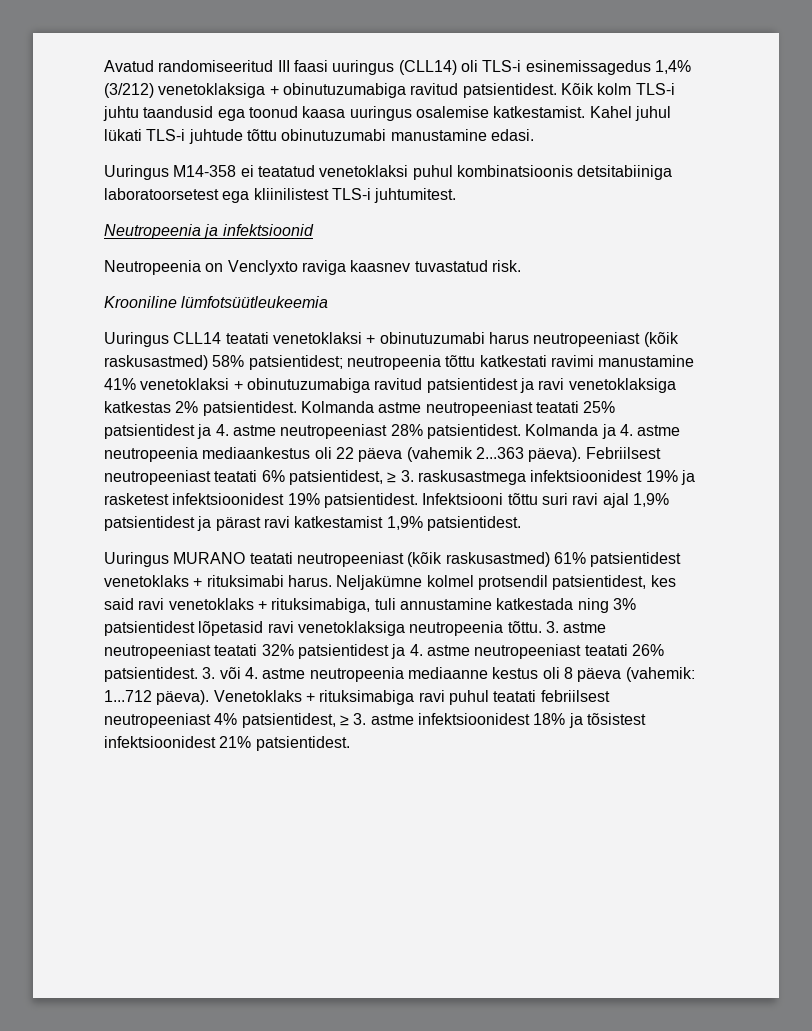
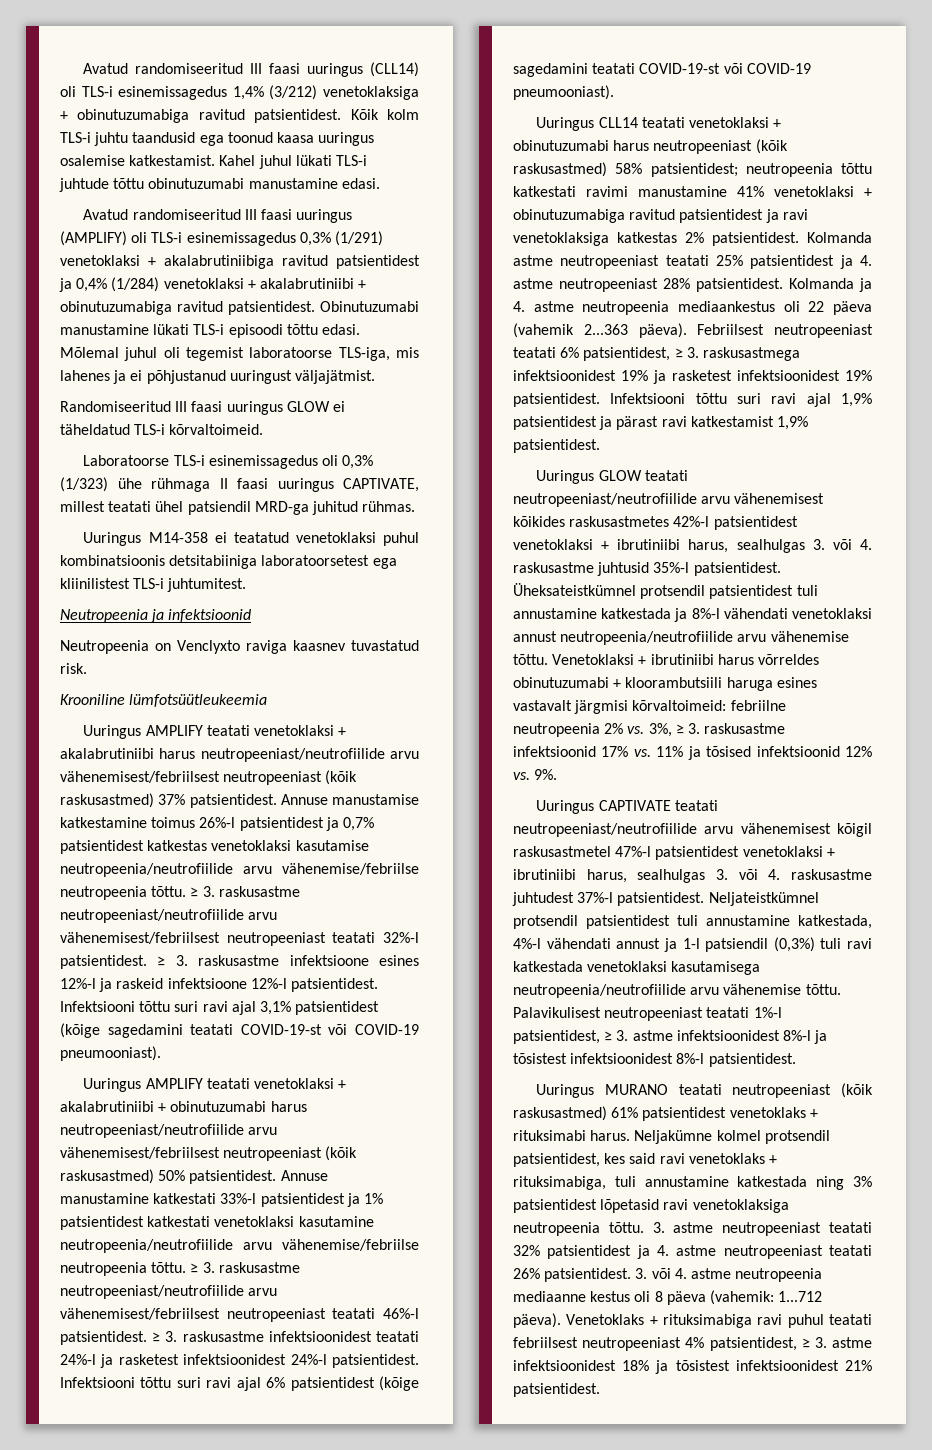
+ Avatud randomiseeritud III faasi uuringus (AMPLIFY) oli TLS-i esinemissagedus 0,3% (1/291) venetoklaksi + akalabrutiniibiga ravitud patsientidest ja 0,4% (1/284) venetoklaksi + akalabrutiniibi + obinutuzumabiga ravitud patsientidest. Obinutuzumabi manustamine lükati TLS-i episoodi tõttu edasi. Mõlemal juhul oli tegemist laboratoorse TLS-iga, mis lahenes ja ei põhjustanud uuringust väljajätmist.
+ Randomiseeritud III faasi uuringus GLOW ei täheldatud TLS-i kõrvaltoimeid.
+ Laboratoorse TLS-i esinemissagedus oli 0,3% (1/323) ühe rühmaga II faasi uuringus CAPTIVATE, millest teatati ühel patsiendil MRD-ga juhitud rühmas.
+ Uuringus AMPLIFY teatati venetoklaksi + akalabrutiniibi harus neutropeeniast/neutrofiilide arvu vähenemisest/febriilsest neutropeeniast (kõik raskusastmed) 37% patsientidest. Annuse manustamise katkestamine toimus 26%-l patsientidest ja 0,7% patsientidest katkestas venetoklaksi kasutamise neutropeenia/neutrofiilide arvu vähenemise/febriilse neutropeenia tõttu. ≥ 3. raskusastme neutropeeniast/neutrofiilide arvu vähenemisest/febriilsest neutropeeniast teatati 32%-l patsientidest. ≥ 3. raskusastme infektsioone esines 12%-l ja raskeid infektsioone 12%-l patsientidest. Infektsiooni tõttu suri ravi ajal 3,1% patsientidest (kõige sagedamini teatati COVID-19-st või COVID-19 pneumooniast).
+ Uuringus AMPLIFY teatati venetoklaksi + akalabrutiniibi + obinutuzumabi harus neutropeeniast/neutrofiilide arvu vähenemisest/febriilsest neutropeeniast (kõik raskusastmed) 50% patsientidest. Annuse manustamine katkestati 33%-l patsientidest ja 1% patsientidest katkestati venetoklaksi kasutamine neutropeenia/neutrofiilide arvu vähenemise/febriilse neutropeenia tõttu. ≥ 3. raskusastme neutropeeniast/neutrofiilide arvu vähenemisest/febriilsest neutropeeniast teatati 46%-l patsientidest. ≥ 3. raskusastme infektsioonidest teatati 24%-l ja rasketest infektsioonidest 24%-l patsientidest. Infektsiooni tõttu suri ravi ajal 6% patsientidest (kõige sagedamini teatati COVID-19-st või COVID-19 pneumooniast).
+ Uuringus GLOW teatati neutropeeniast/neutrofiilide arvu vähenemisest kõikides raskusastmetes 42%-l patsientidest venetoklaksi + ibrutiniibi harus, sealhulgas 3. või 4. raskusastme juhtusid 35%-l patsientidest. Üheksateistkümnel protsendil patsientidest tuli annustamine katkestada ja 8%-l vähendati venetoklaksi annust neutropeenia/neutrofiilide arvu vähenemise tõttu. Venetoklaksi + ibrutiniibi harus võrreldes obinutuzumabi + kloorambutsiili haruga esines vastavalt järgmisi kõrvaltoimeid: febriilne neutropeenia 2% vs. 3%, ≥ 3. raskusastme infektsioonid 17% vs. 11% ja tõsised infektsioonid 12% vs. 9%.
+ Uuringus CAPTIVATE teatati neutropeeniast/neutrofiilide arvu vähenemisest kõigil raskusastmetel 47%-l patsientidest venetoklaksi + ibrutiniibi harus, sealhulgas 3. või 4. raskusastme juhtudest 37%-l patsientidest. Neljateistkümnel protsendil patsientidest tuli annustamine katkestada, 4%-l vähendati annust ja 1-l patsiendil (0,3%) tuli ravi katkestada venetoklaksi kasutamisega neutropeenia/neutrofiilide arvu vähenemise tõttu. Palavikulisest neutropeeniast teatati 1%-l patsientidest, ≥ 3. astme infektsioonidest 8%-l ja tõsistest infektsioonidest 8%-l patsientidest.

